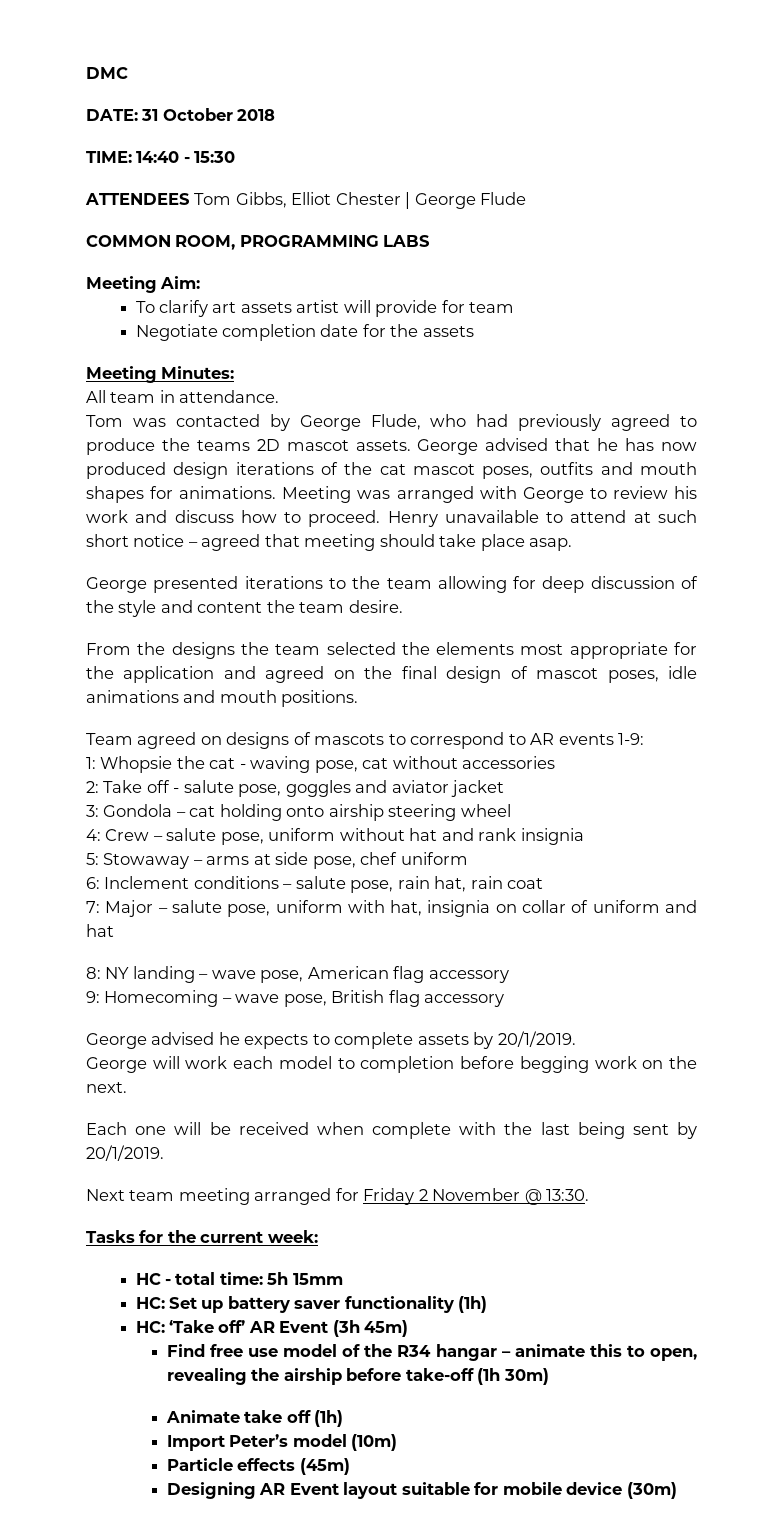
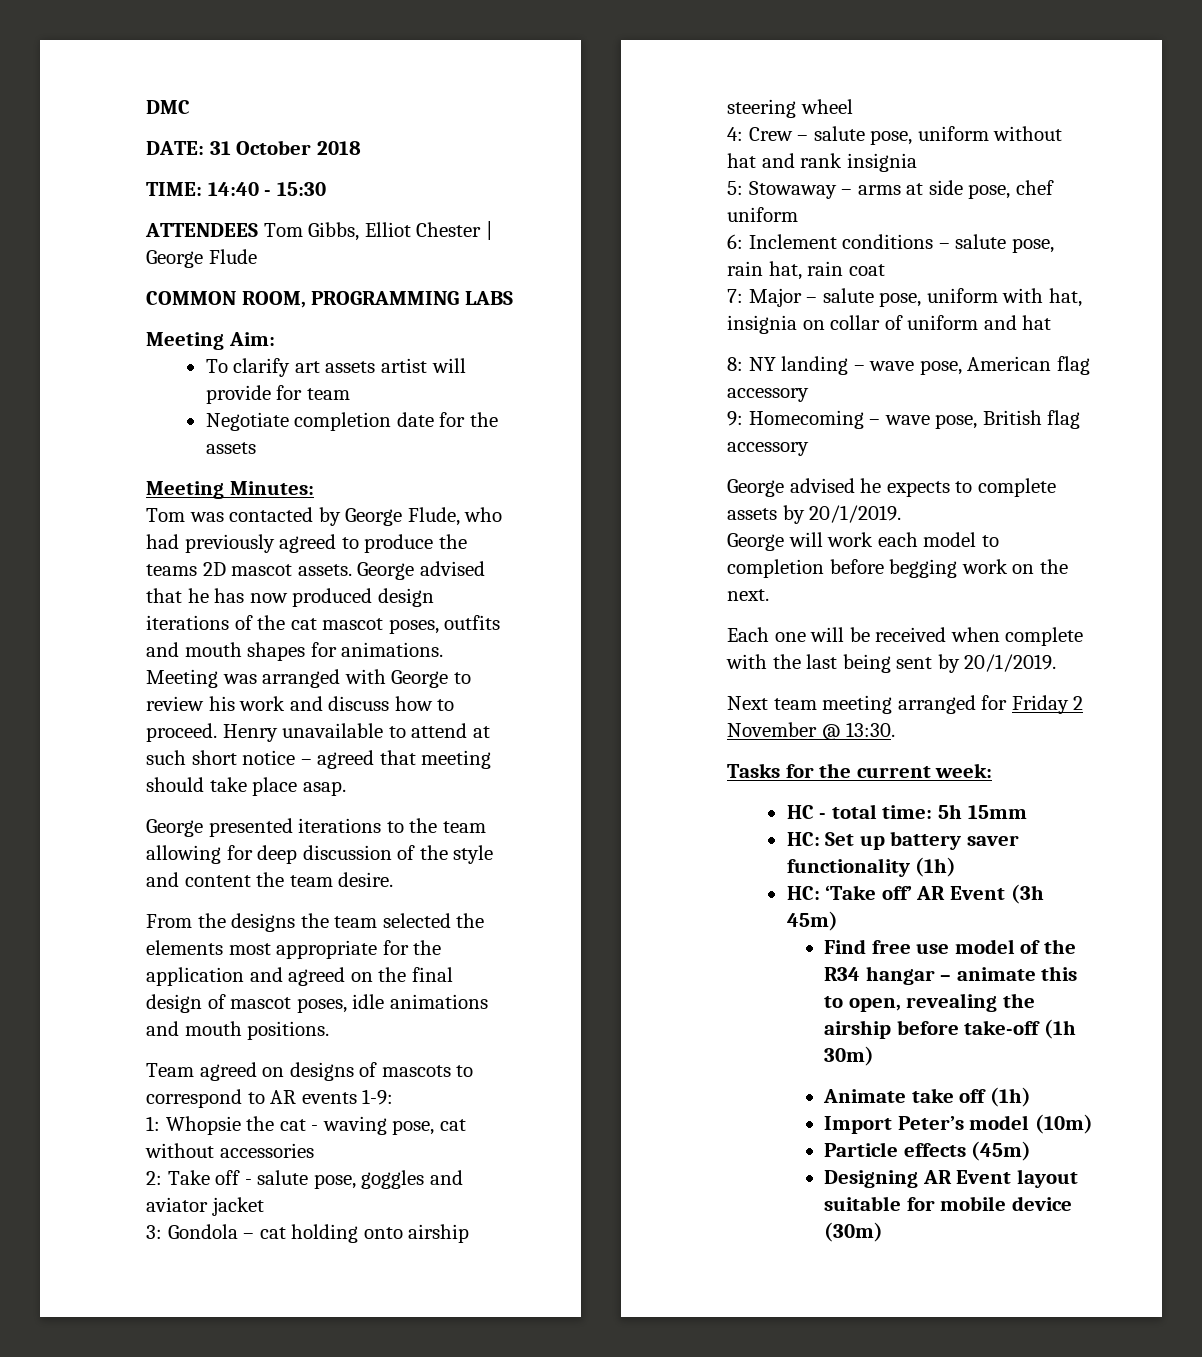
- All team in attendance.

